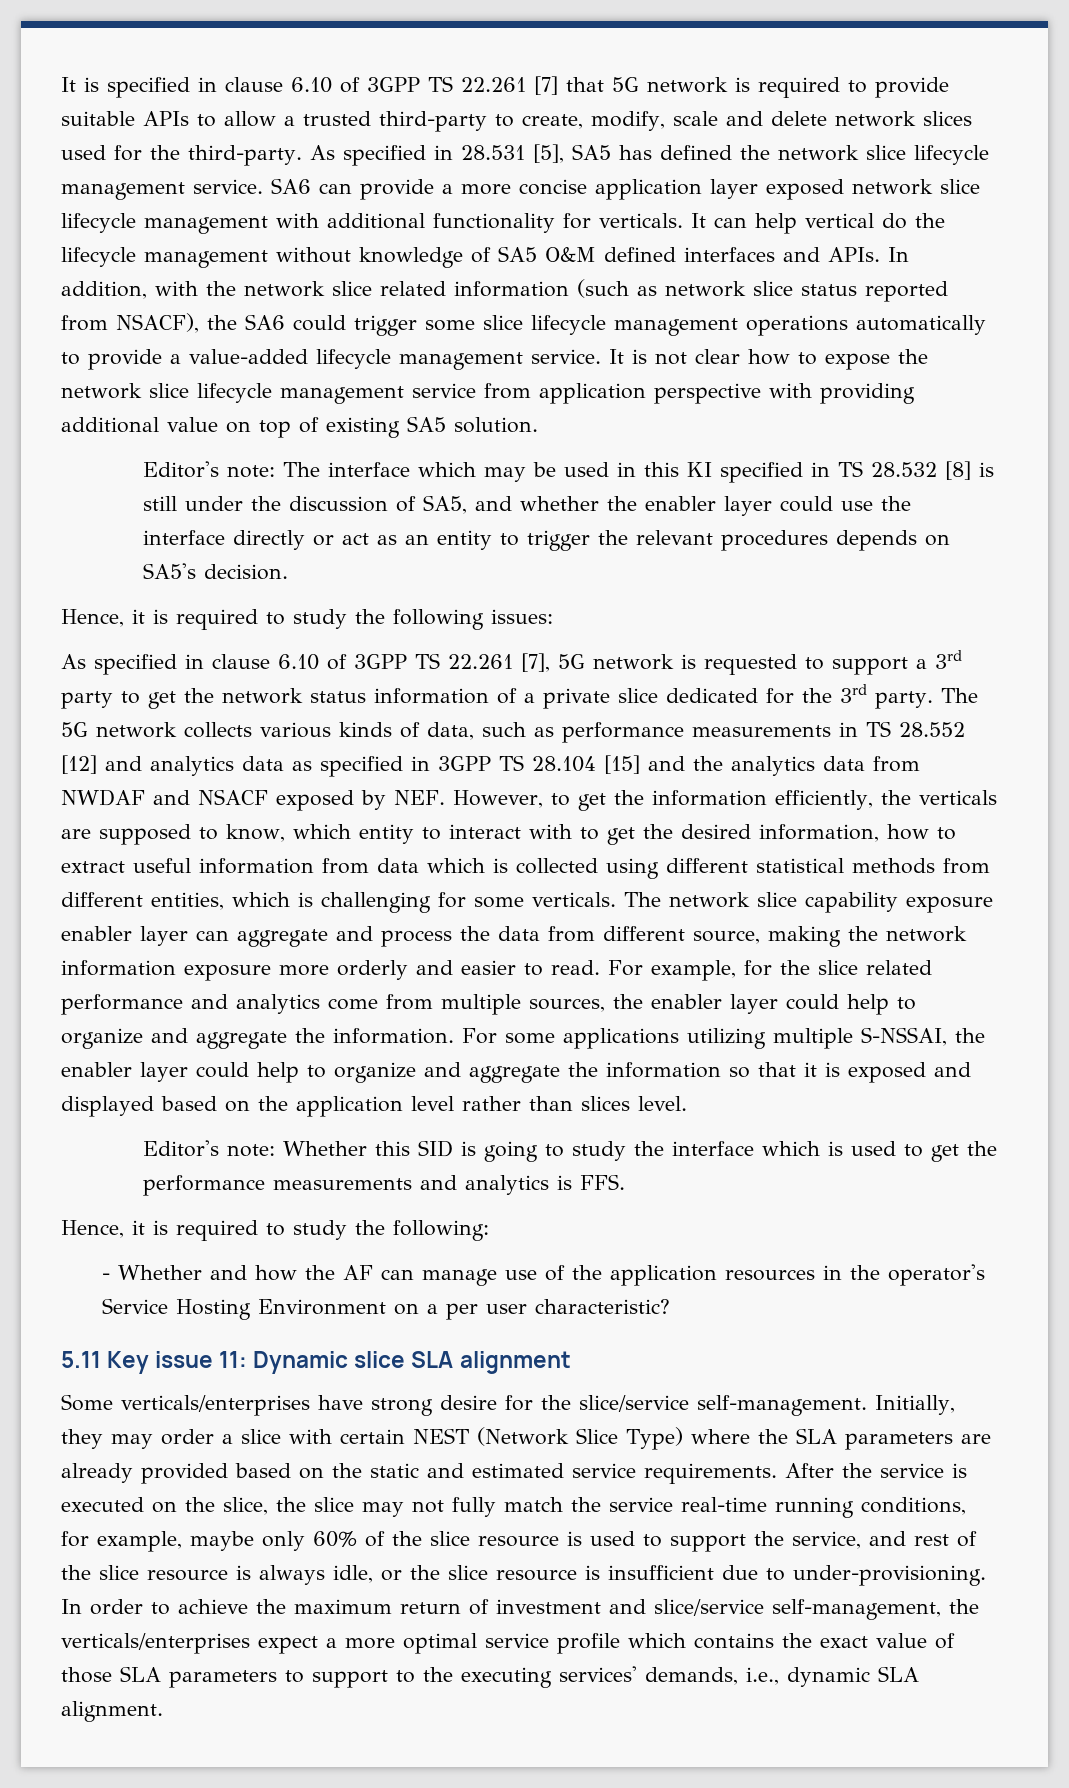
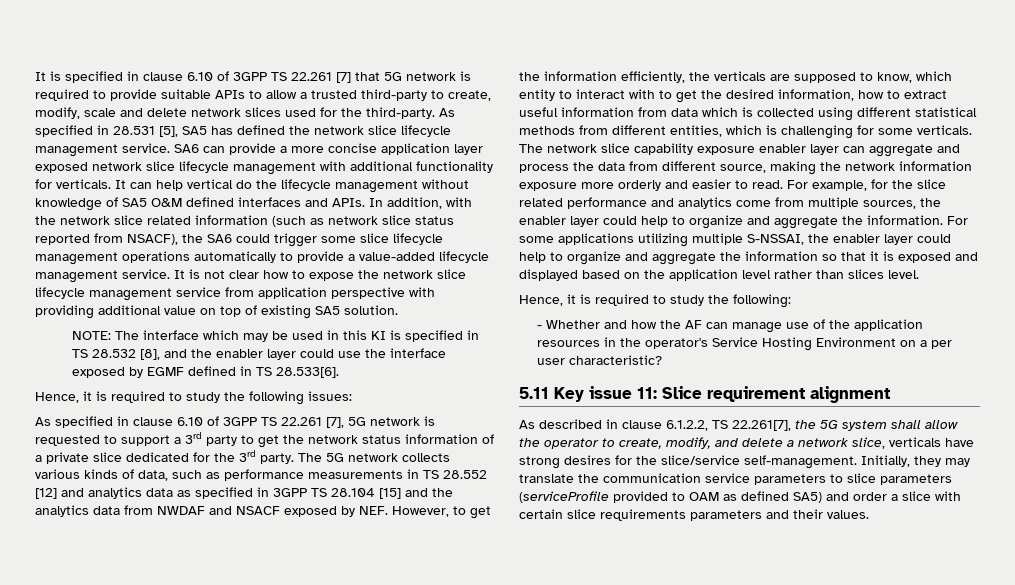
- Editor's note: The interface which may be used in this KI specified in TS 28.532 [8] is still under the discussion of SA5, and whether the enabler layer could use the interface directly or act as an entity to trigger the relevant procedures depends on SA5's decision.
+ NOTE: The interface which may be used in this KI is specified in TS 28.532 [8], and the enabler layer could use the interface exposed by EGMF defined in TS 28.533[6].
- Editor's note: Whether this SID is going to study the interface which is used to get the performance measurements and analytics is FFS.
- 5.11 Key issue 11: Dynamic slice SLA alignment
- Some verticals/enterprises have strong desire for the slice/service self-management.
+ 5.11 Key issue 11: Slice requirement alignment
+ As described in clause 6.1.2.2, TS 22.261[7], the 5G system shall allow the operator to create, modify, and delete a network slice, verticals have strong desires for the slice/service self-management.
- Initially, they may order a slice with certain NEST (Network Slice Type) where the SLA parameters are already provided based on the static and estimated service requirements. After the service is executed on the slice, the slice may not fully match the service real-time running conditions, for example, maybe only 60% of the slice resource is used to support the service, and rest of the slice resource is always idle, or the slice resource is insufficient due to under-provisioning. In order to achieve the maximum return of investment and slice/service self-management, the verticals/enterprises expect a more optimal service profile which contains the exact value of those SLA parameters to support to the executing services' demands, i.e., dynamic SLA alignment.
+ Initially, they may translate the communication service parameters to slice parameters (serviceProfile provided to OAM as defined SA5) and order a slice with certain slice requirements parameters and their values.

